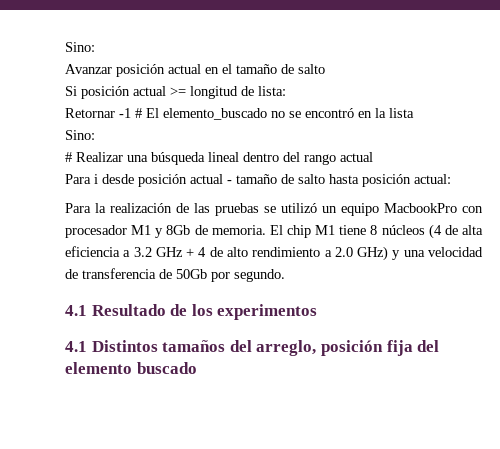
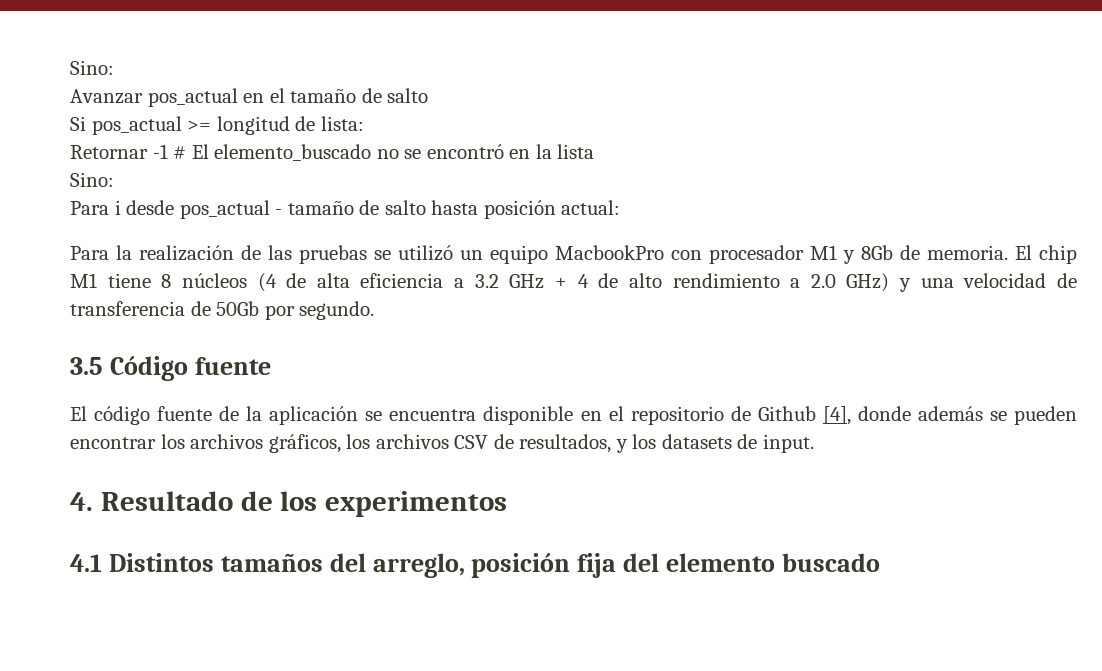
- Avanzar posición actual en el tamaño de salto
+ Avanzar pos_actual en el tamaño de salto
- Si posición actual >= longitud de lista:
+ Si pos_actual >= longitud de lista:
- # Realizar una búsqueda lineal dentro del rango actual
- Para i desde posición actual - tamaño de salto hasta posición actual:
+ Para i desde pos_actual - tamaño de salto hasta posición actual:
- 4.1 Resultado de los experimentos
+ 3.5 Código fuente
+ El código fuente de la aplicación se encuentra disponible en el repositorio de Github [4], donde además se pueden encontrar los archivos gráficos, los archivos CSV de resultados, y los datasets de input.
+ 4. Resultado de los experimentos

